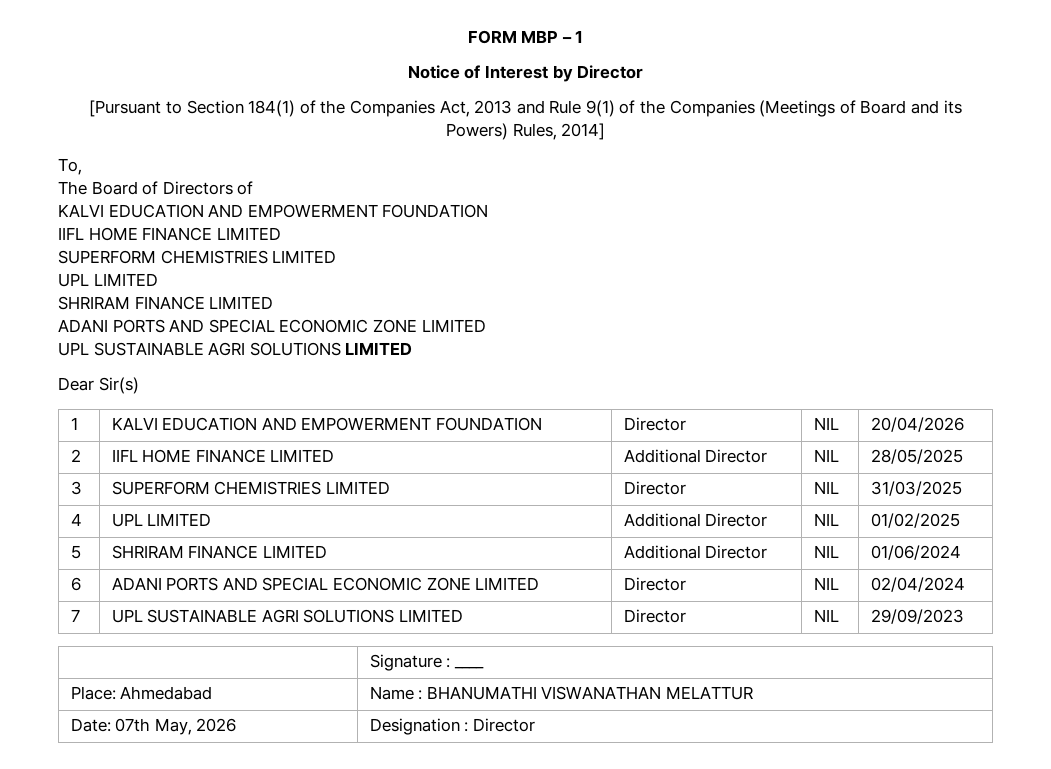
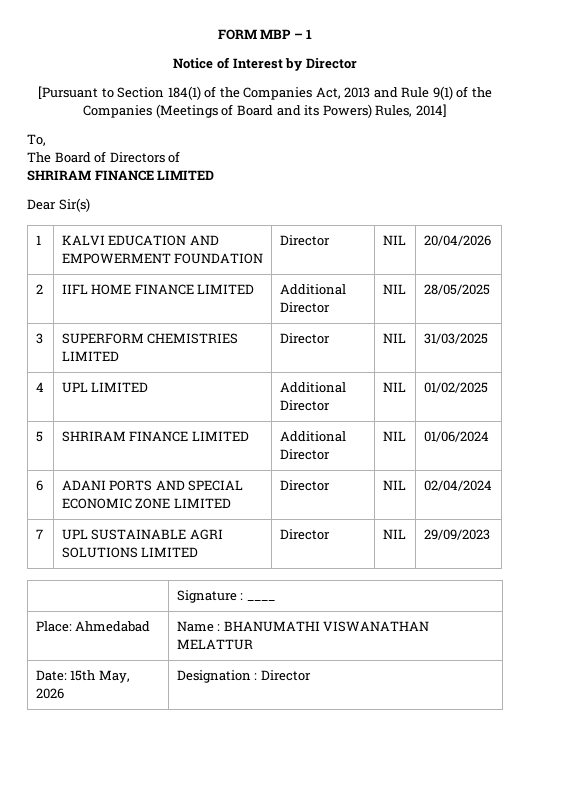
  The Board of Directors of
- KALVI EDUCATION AND EMPOWERMENT FOUNDATION
- IIFL HOME FINANCE LIMITED
- SUPERFORM CHEMISTRIES LIMITED
- UPL LIMITED
  SHRIRAM FINANCE LIMITED
- ADANI PORTS AND SPECIAL ECONOMIC ZONE LIMITED
- UPL SUSTAINABLE AGRI SOLUTIONS LIMITED
- Date: 07th May, 2026 | Designation : Director
+ Date: 15th May, 2026 | Designation : Director

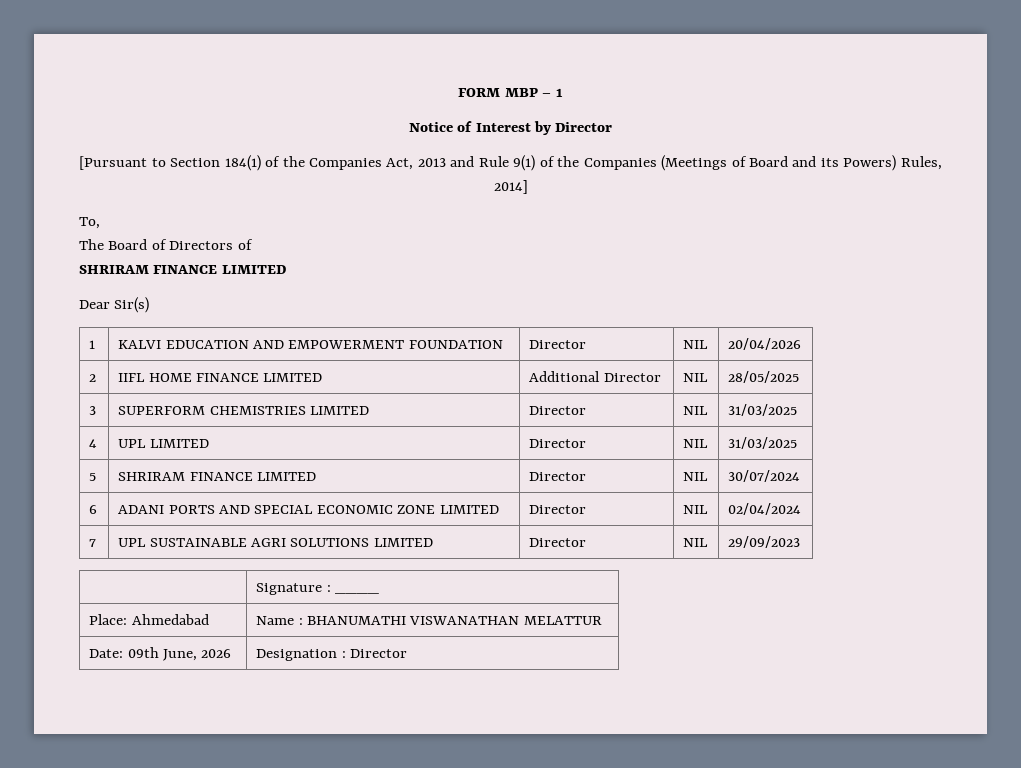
- 4 | UPL LIMITED | Additional Director | NIL | 01/02/2025
+ 4 | UPL LIMITED | Director | NIL | 31/03/2025
- 5 | SHRIRAM FINANCE LIMITED | Additional Director | NIL | 01/06/2024
+ 5 | SHRIRAM FINANCE LIMITED | Director | NIL | 30/07/2024
- Date: 15th May, 2026 | Designation : Director
+ Date: 09th June, 2026 | Designation : Director

